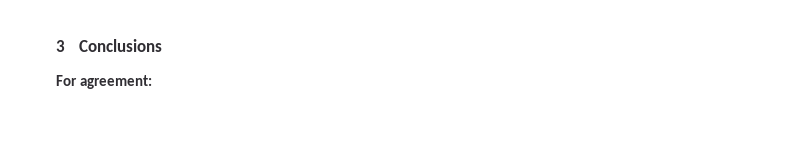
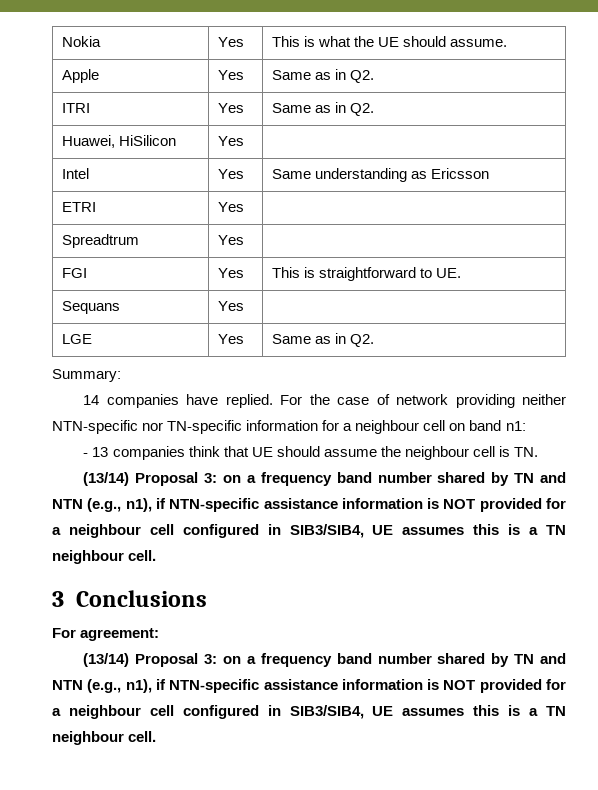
+ Nokia | Yes | This is what the UE should assume.
+ Apple | Yes | Same as in Q2.
+ ITRI | Yes | Same as in Q2.
+ Huawei, HiSilicon | Yes |
+ Intel | Yes | Same understanding as Ericsson
+ ETRI | Yes |
+ Spreadtrum | Yes |
+ FGI | Yes | This is straightforward to UE.
+ Sequans | Yes |
+ LGE | Yes | Same as in Q2.
+ Summary:
+ 14 companies have replied. For the case of network providing neither NTN-specific nor TN-specific information for a neighbour cell on band n1:
+ - 13 companies think that UE should assume the neighbour cell is TN.
+ (13/14) Proposal 3: on a frequency band number shared by TN and NTN (e.g., n1), if NTN-specific assistance information is NOT provided for a neighbour cell configured in SIB3/SIB4, UE assumes this is a TN neighbour cell.
  3 Conclusions
  For agreement:
+ (13/14) Proposal 3: on a frequency band number shared by TN and NTN (e.g., n1), if NTN-specific assistance information is NOT provided for a neighbour cell configured in SIB3/SIB4, UE assumes this is a TN neighbour cell.

